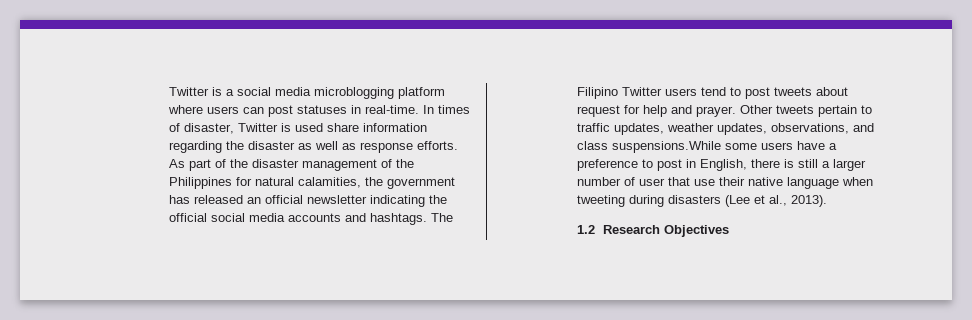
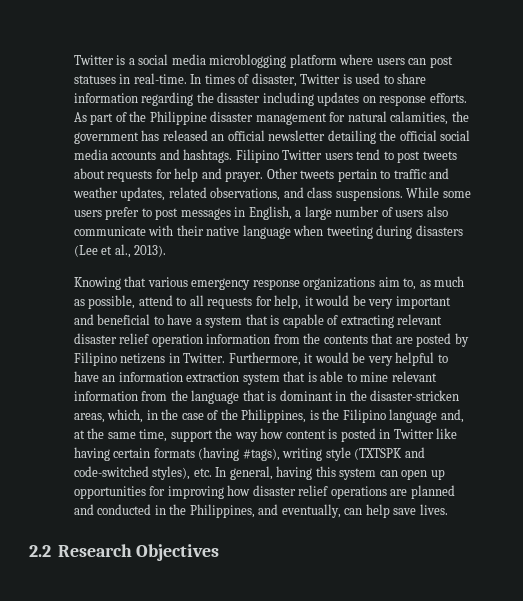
- In times of disaster, Twitter is used share information regarding the disaster as well as response efforts.
+ In times of disaster, Twitter is used to share information regarding the disaster including updates on response efforts.
- As part of the disaster management of the Philippines for natural calamities, the government has released an official newsletter indicating the official social media accounts and hashtags.
+ As part of the Philippine disaster management for natural calamities, the government has released an official newsletter detailing the official social media accounts and hashtags.
- The Filipino Twitter users tend to post tweets about request for help and prayer.
+ Filipino Twitter users tend to post tweets about requests for help and prayer.
- Other tweets pertain to traffic updates, weather updates, observations, and class suspensions.While some users have a preference to post in English, there is still a larger number of user that use their native language when tweeting during disasters (Lee et al., 2013).
+ Other tweets pertain to traffic and weather updates, related observations, and class suspensions. While some users prefer to post messages in English, a large number of users also communicate with their native language when tweeting during disasters (Lee et al., 2013).
- 1.2 Research Objectives
+ Knowing that various emergency response organizations aim to, as much as possible, attend to all requests for help, it would be very important and beneficial to have a system that is capable of extracting relevant disaster relief operation information from the contents that are posted by Filipino netizens in Twitter. Furthermore, it would be very helpful to have an information extraction system that is able to mine relevant information from the language that is dominant in the disaster-stricken areas, which, in the case of the Philippines, is the Filipino language and, at the same time, support the way how content is posted in Twitter like having certain formats (having #tags), writing style (TXTSPK and code-switched styles), etc. In general, having this system can open up opportunities for improving how disaster relief operations are planned and conducted in the Philippines, and eventually, can help save lives.
+ 2.2 Research Objectives

